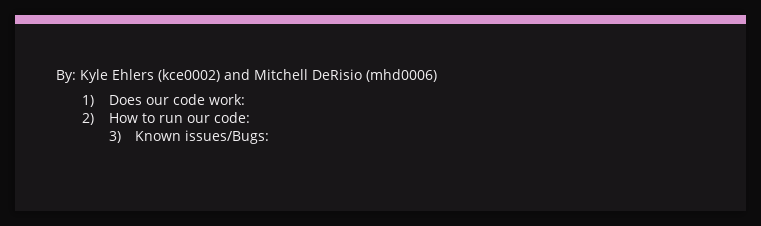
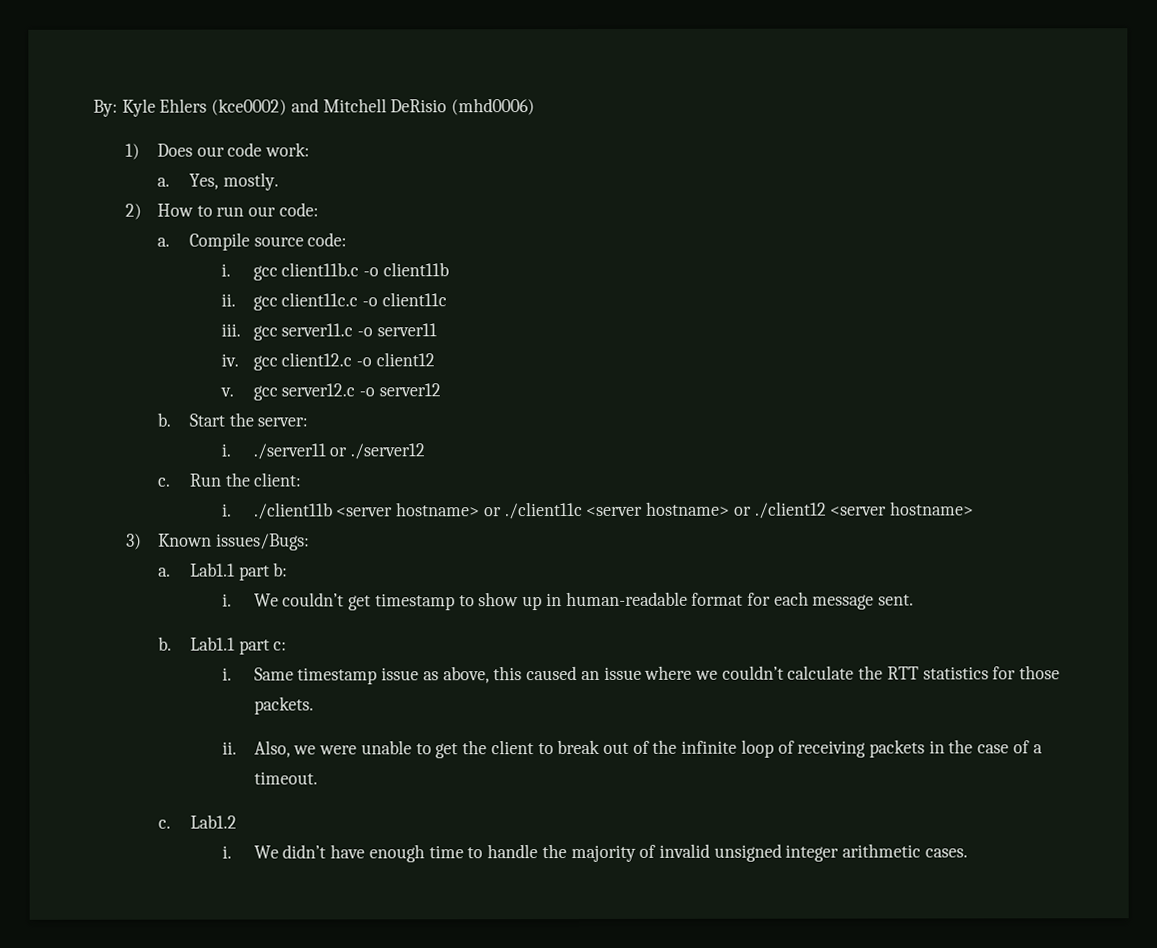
+ a. Yes, mostly.
+ a. Compile source code:
+ i. gcc client11b.c -o client11b
+ ii. gcc client11c.c -o client11c
+ iii. gcc server11.c -o server11
+ iv. gcc client12.c -o client12
+ v. gcc server12.c -o server12
+ b. Start the server:
+ i. ./server11 or ./server12
+ c. Run the client:
+ i. ./client11b <server hostname> or ./client11c <server hostname> or ./client12 <server hostname>
  3) Known issues/Bugs:
+ a. Lab1.1 part b:
+ i. We couldn’t get timestamp to show up in human-readable format for each message sent.
+ b. Lab1.1 part c:
+ i. Same timestamp issue as above, this caused an issue where we couldn’t calculate the RTT statistics for those packets.
+ ii. Also, we were unable to get the client to break out of the infinite loop of receiving packets in the case of a timeout.
+ c. Lab1.2
+ i. We didn’t have enough time to handle the majority of invalid unsigned integer arithmetic cases.

